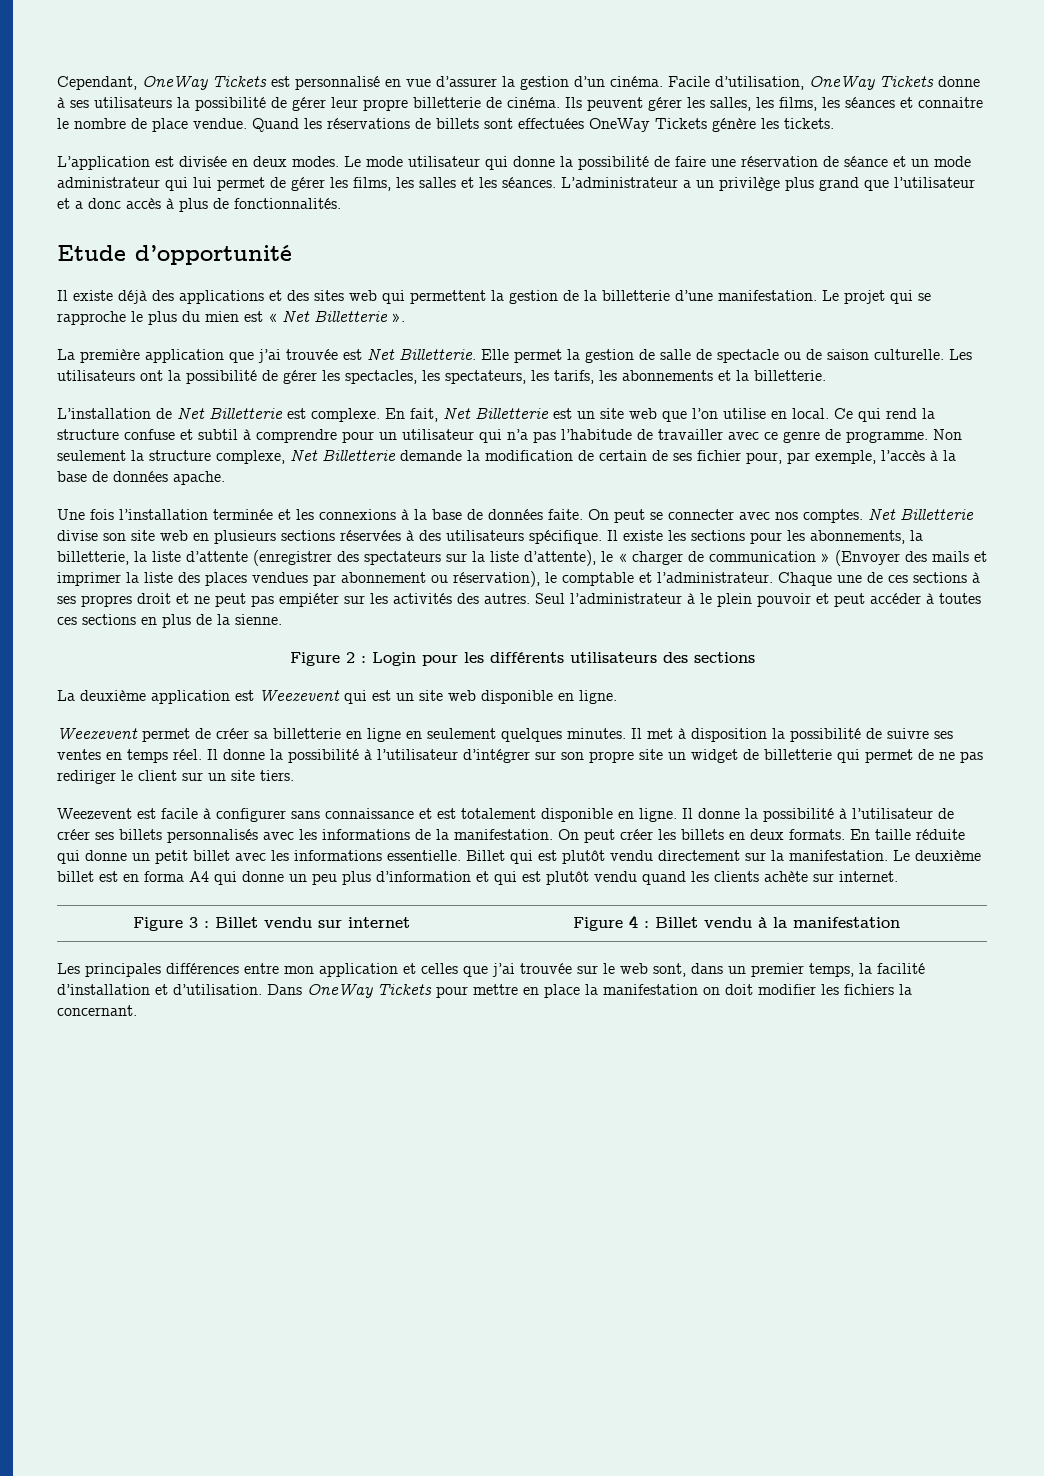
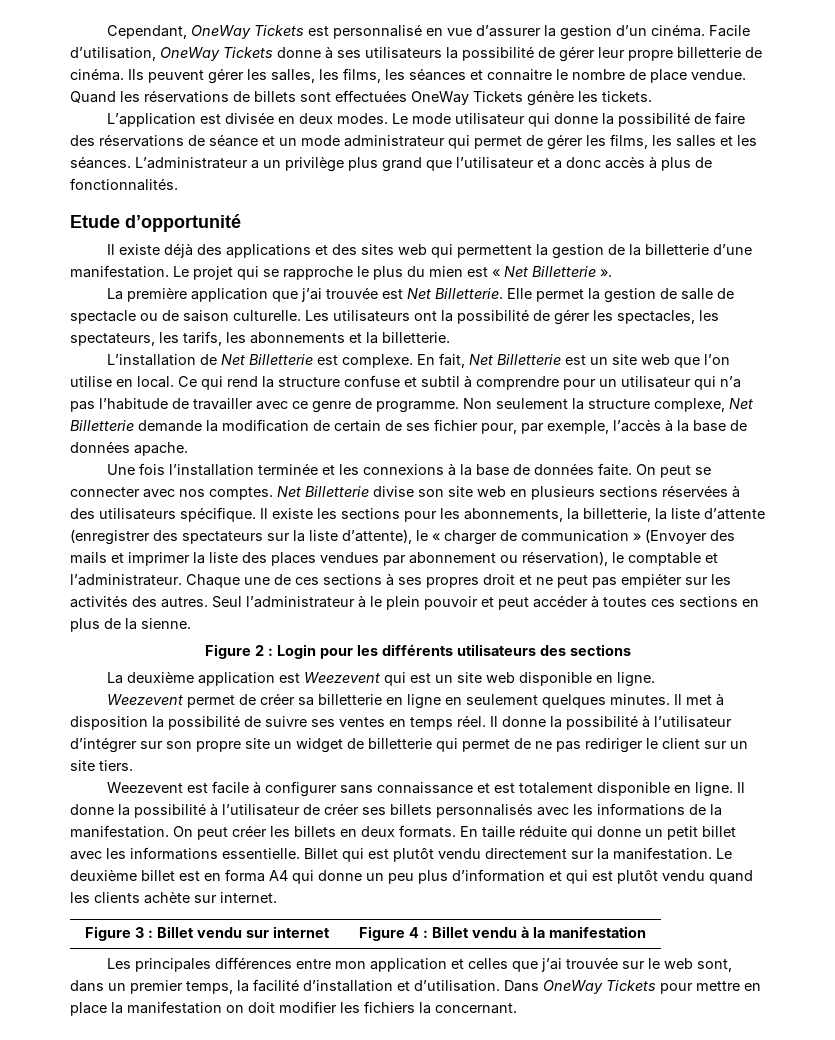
- Le mode utilisateur qui donne la possibilité de faire une réservation de séance et un mode administrateur qui lui permet de gérer les films, les salles et les séances.
+ Le mode utilisateur qui donne la possibilité de faire des réservations de séance et un mode administrateur qui permet de gérer les films, les salles et les séances.

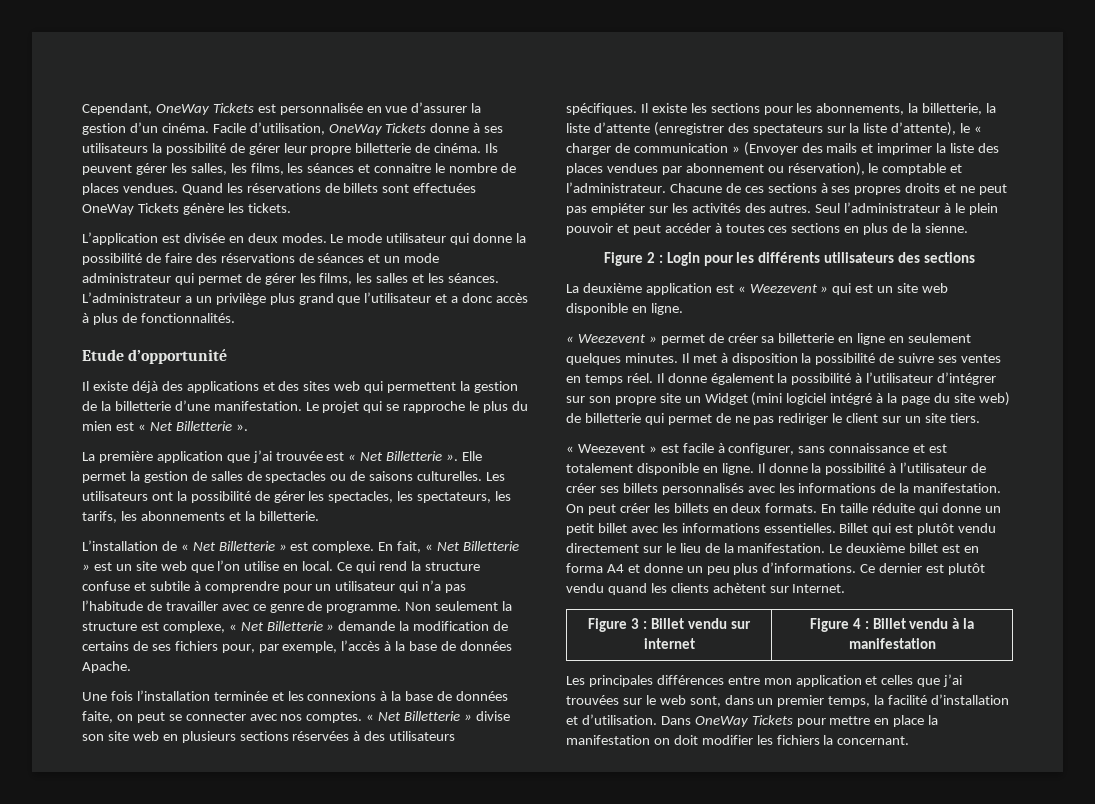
- Cependant, OneWay Tickets est personnalisé en vue d’assurer la gestion d’un cinéma.
+ Cependant, OneWay Tickets est personnalisée en vue d’assurer la gestion d’un cinéma.
- Ils peuvent gérer les salles, les films, les séances et connaitre le nombre de place vendue.
+ Ils peuvent gérer les salles, les films, les séances et connaitre le nombre de places vendues.
- Le mode utilisateur qui donne la possibilité de faire des réservations de séance et un mode administrateur qui permet de gérer les films, les salles et les séances.
+ Le mode utilisateur qui donne la possibilité de faire des réservations de séances et un mode administrateur qui permet de gérer les films, les salles et les séances.
- La première application que j’ai trouvée est Net Billetterie.
+ La première application que j’ai trouvée est « Net Billetterie ».
- Elle permet la gestion de salle de spectacle ou de saison culturelle.
+ Elle permet la gestion de salles de spectacles ou de saisons culturelles.
- L’installation de Net Billetterie est complexe.
+ L’installation de « Net Billetterie » est complexe.
- En fait, Net Billetterie est un site web que l’on utilise en local.
+ En fait, « Net Billetterie » est un site web que l’on utilise en local.
- Ce qui rend la structure confuse et subtil à comprendre pour un utilisateur qui n’a pas l’habitude de travailler avec ce genre de programme.
+ Ce qui rend la structure confuse et subtile à comprendre pour un utilisateur qui n’a pas l’habitude de travailler avec ce genre de programme.
- Non seulement la structure complexe, Net Billetterie demande la modification de certain de ses fichier pour, par exemple, l’accès à la base de données apache.
+ Non seulement la structure est complexe, « Net Billetterie » demande la modification de certains de ses fichiers pour, par exemple, l’accès à la base de données Apache.
- Une fois l’installation terminée et les connexions à la base de données faite. On peut se connecter avec nos comptes.
+ Une fois l’installation terminée et les connexions à la base de données faite, on peut se connecter avec nos comptes.
- Net Billetterie divise son site web en plusieurs sections réservées à des utilisateurs spécifique.
+ « Net Billetterie » divise son site web en plusieurs sections réservées à des utilisateurs spécifiques.
- Chaque une de ces sections à ses propres droit et ne peut pas empiéter sur les activités des autres.
+ Chacune de ces sections à ses propres droits et ne peut pas empiéter sur les activités des autres.
- La deuxième application est Weezevent qui est un site web disponible en ligne.
+ La deuxième application est « Weezevent » qui est un site web disponible en ligne.
- Weezevent permet de créer sa billetterie en ligne en seulement quelques minutes.
+ « Weezevent » permet de créer sa billetterie en ligne en seulement quelques minutes.
- Il donne la possibilité à l’utilisateur d’intégrer sur son propre site un widget de billetterie qui permet de ne pas rediriger le client sur un site tiers.
+ Il donne également la possibilité à l’utilisateur d’intégrer sur son propre site un Widget (mini logiciel intégré à la page du site web) de billetterie qui permet de ne pas rediriger le client sur un site tiers.
- Weezevent est facile à configurer sans connaissance et est totalement disponible en ligne.
+ « Weezevent » est facile à configurer, sans connaissance et est totalement disponible en ligne.
- En taille réduite qui donne un petit billet avec les informations essentielle.
+ En taille réduite qui donne un petit billet avec les informations essentielles.
- Billet qui est plutôt vendu directement sur la manifestation.
+ Billet qui est plutôt vendu directement sur le lieu de la manifestation.
- Le deuxième billet est en forma A4 qui donne un peu plus d’information et qui est plutôt vendu quand les clients achète sur internet.
+ Le deuxième billet est en forma A4 et donne un peu plus d’informations. Ce dernier est plutôt vendu quand les clients achètent sur Internet.
- Les principales différences entre mon application et celles que j’ai trouvée sur le web sont, dans un premier temps, la facilité d’installation et d’utilisation.
+ Les principales différences entre mon application et celles que j’ai trouvées sur le web sont, dans un premier temps, la facilité d’installation et d’utilisation.

